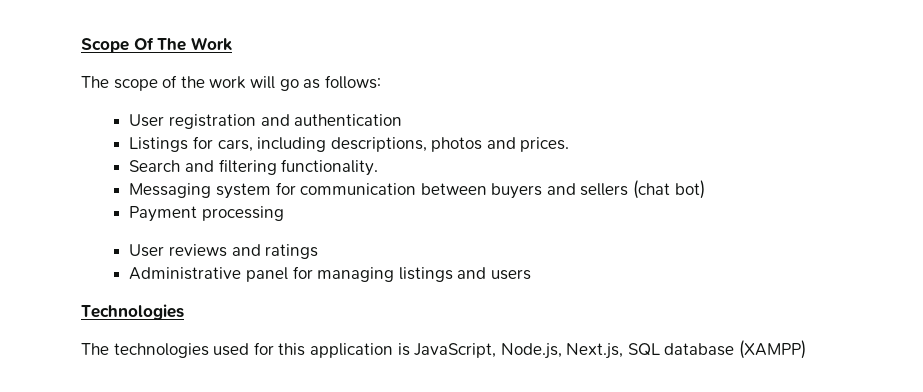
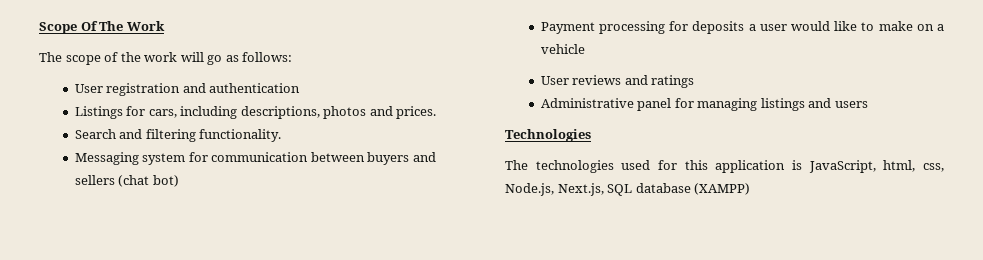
- Payment processing
+ Payment processing for deposits a user would like to make on a vehicle
- The technologies used for this application is JavaScript, Node.js, Next.js, SQL database (XAMPP)
+ The technologies used for this application is JavaScript, html, css, Node.js, Next.js, SQL database (XAMPP)

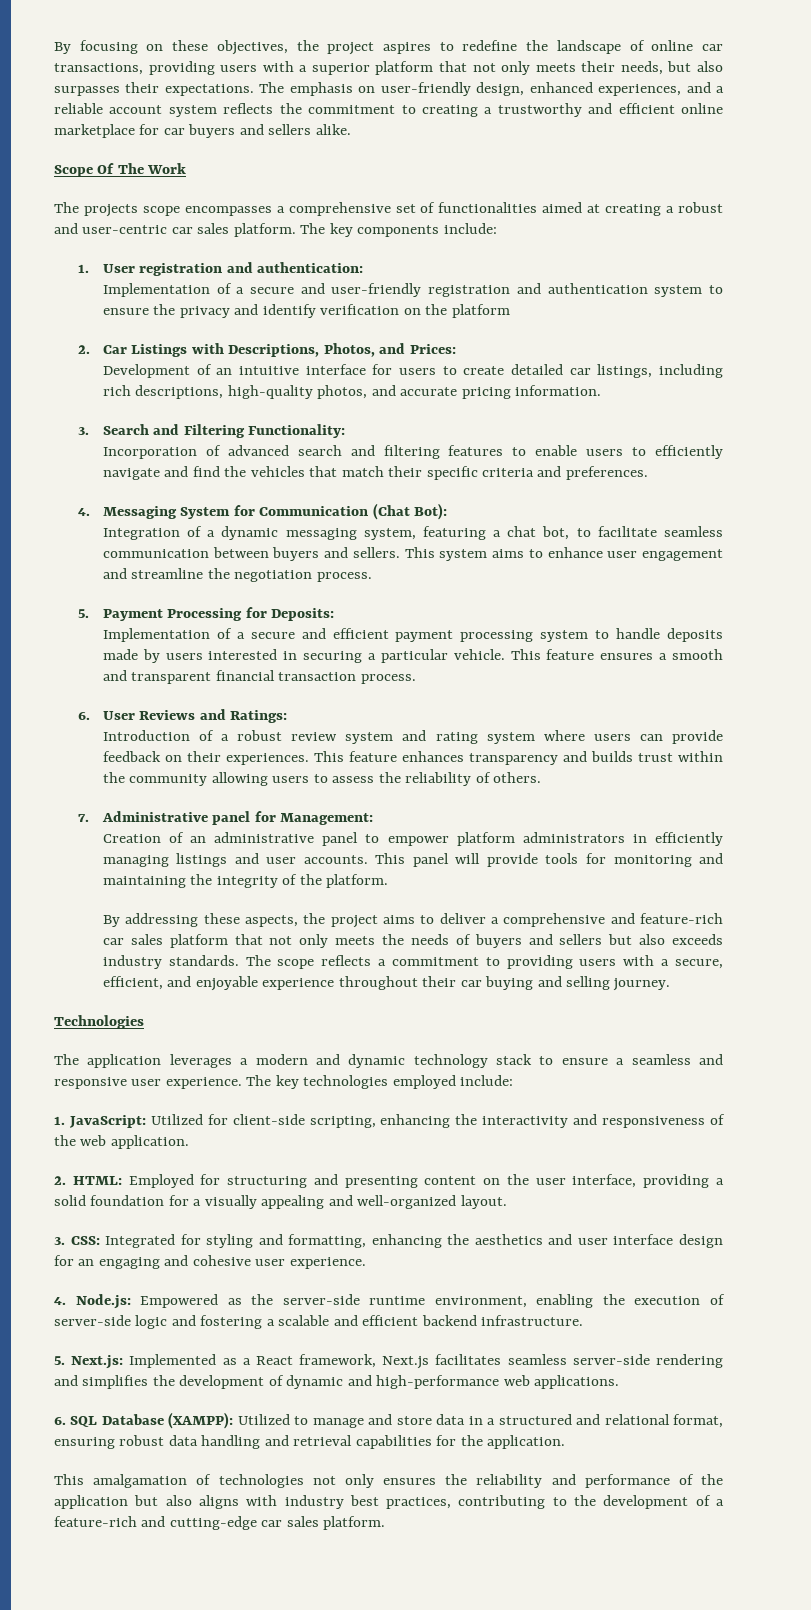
+ By focusing on these objectives, the project aspires to redefine the landscape of online car transactions, providing users with a superior platform that not only meets their needs, but also surpasses their expectations. The emphasis on user-friendly design, enhanced experiences, and a reliable account system reflects the commitment to creating a trustworthy and efficient online marketplace for car buyers and sellers alike.
- The scope of the work will go as follows:
- User registration and authentication
- Listings for cars, including descriptions, photos and prices.
- Search and filtering functionality.
- Messaging system for communication between buyers and sellers (chat bot)
- Payment processing for deposits a user would like to make on a vehicle
- User reviews and ratings
- Administrative panel for managing listings and users
+ The projects scope encompasses a comprehensive set of functionalities aimed at creating a robust and user-centric car sales platform. The key components include:
+ 1. User registration and authentication:
+ Implementation of a secure and user-friendly registration and authentication system to ensure the privacy and identify verification on the platform
+ 2. Car Listings with Descriptions, Photos, and Prices:
+ Development of an intuitive interface for users to create detailed car listings, including rich descriptions, high-quality photos, and accurate pricing information.
+ 3. Search and Filtering Functionality:
+ Incorporation of advanced search and filtering features to enable users to efficiently navigate and find the vehicles that match their specific criteria and preferences.
+ 4. Messaging System for Communication (Chat Bot):
+ Integration of a dynamic messaging system, featuring a chat bot, to facilitate seamless communication between buyers and sellers. This system aims to enhance user engagement and streamline the negotiation process.
+ 5. Payment Processing for Deposits:
+ Implementation of a secure and efficient payment processing system to handle deposits made by users interested in securing a particular vehicle. This feature ensures a smooth and transparent financial transaction process.
+ 6. User Reviews and Ratings:
+ Introduction of a robust review system and rating system where users can provide feedback on their experiences. This feature enhances transparency and builds trust within the community allowing users to assess the reliability of others.
+ 7. Administrative panel for Management:
+ Creation of an administrative panel to empower platform administrators in efficiently managing listings and user accounts. This panel will provide tools for monitoring and maintaining the integrity of the platform.
+ By addressing these aspects, the project aims to deliver a comprehensive and feature-rich car sales platform that not only meets the needs of buyers and sellers but also exceeds industry standards. The scope reflects a commitment to providing users with a secure, efficient, and enjoyable experience throughout their car buying and selling journey.
  Technologies
- The technologies used for this application is JavaScript, html, css, Node.js, Next.js, SQL database (XAMPP)
+ The application leverages a modern and dynamic technology stack to ensure a seamless and responsive user experience. The key technologies employed include:
+ 1. JavaScript: Utilized for client-side scripting, enhancing the interactivity and responsiveness of the web application.
+ 2. HTML: Employed for structuring and presenting content on the user interface, providing a solid foundation for a visually appealing and well-organized layout.
+ 3. CSS: Integrated for styling and formatting, enhancing the aesthetics and user interface design for an engaging and cohesive user experience.
+ 4. Node.js: Empowered as the server-side runtime environment, enabling the execution of server-side logic and fostering a scalable and efficient backend infrastructure.
+ 5. Next.js: Implemented as a React framework, Next.js facilitates seamless server-side rendering and simplifies the development of dynamic and high-performance web applications.
+ 6. SQL Database (XAMPP): Utilized to manage and store data in a structured and relational format, ensuring robust data handling and retrieval capabilities for the application.
+ This amalgamation of technologies not only ensures the reliability and performance of the application but also aligns with industry best practices, contributing to the development of a feature-rich and cutting-edge car sales platform.

